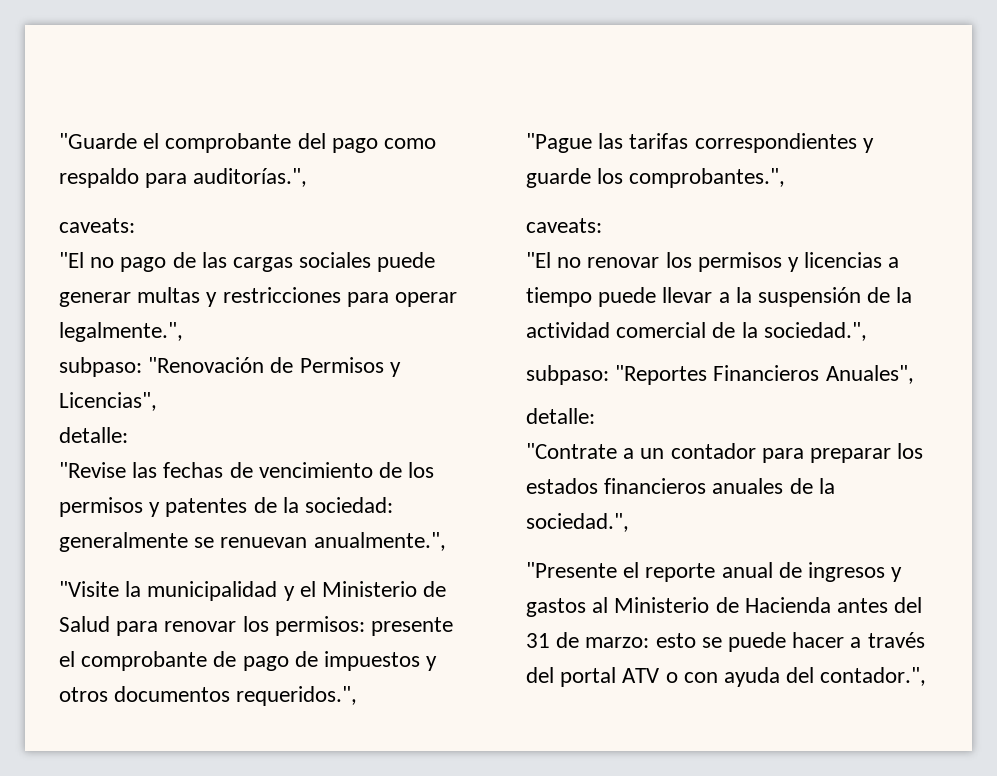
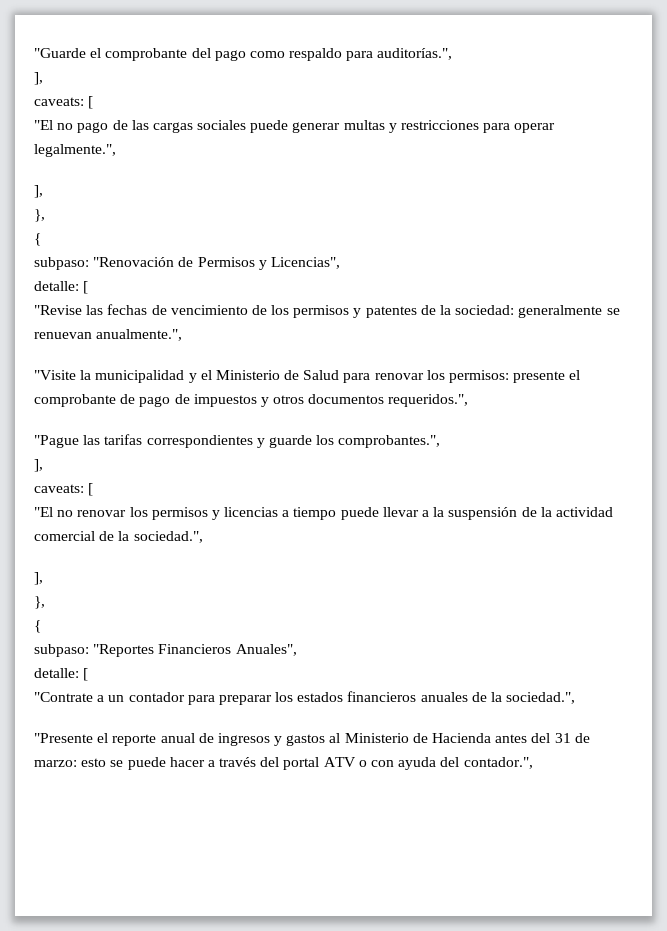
  "Guarde el comprobante del pago como respaldo para auditorías.",
- caveats:
+ ],
+ caveats: [
  "El no pago de las cargas sociales puede generar multas y restricciones para operar legalmente.",
+ ],
+ },
+ {
  subpaso: "Renovación de Permisos y Licencias",
- detalle:
+ detalle: [
  "Pague las tarifas correspondientes y guarde los comprobantes.",
- caveats:
+ ],
+ caveats: [
  "El no renovar los permisos y licencias a tiempo puede llevar a la suspensión de la actividad comercial de la sociedad.",
+ ],
+ },
+ {
  subpaso: "Reportes Financieros Anuales",
- detalle:
+ detalle: [

